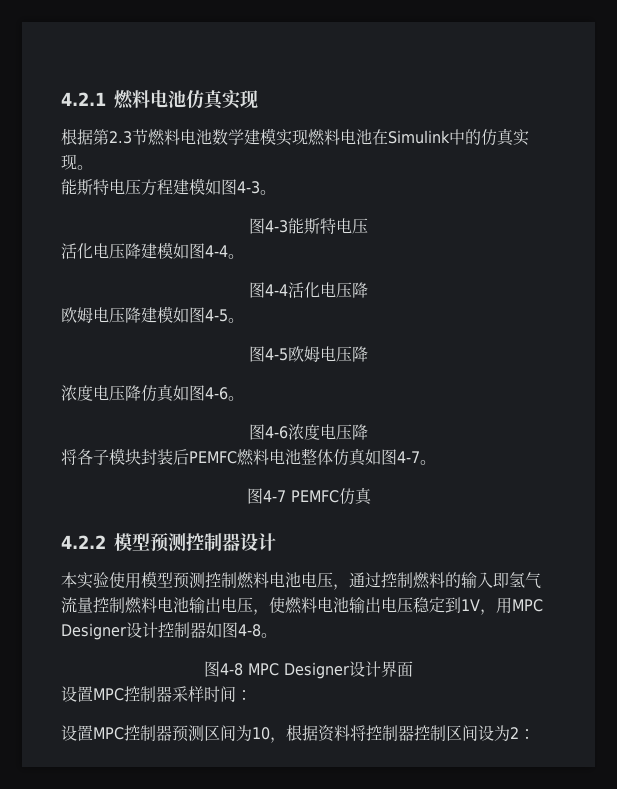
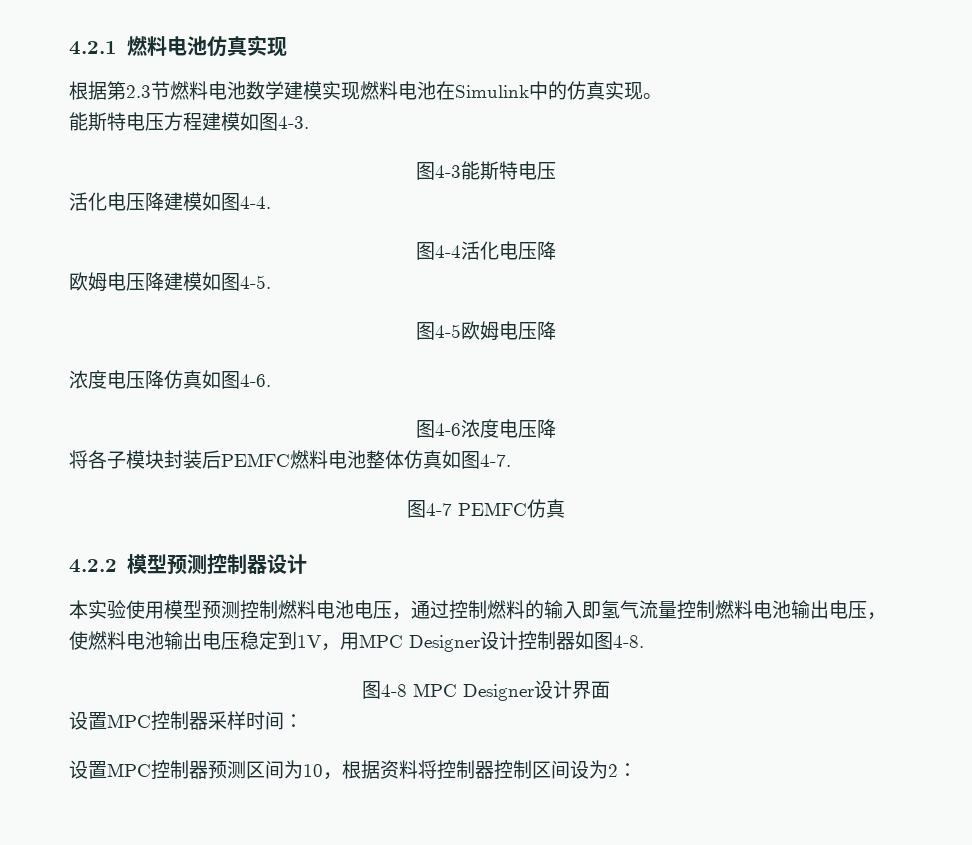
- 能斯特电压方程建模如图4-3。
+ 能斯特电压方程建模如图4-3.
- 活化电压降建模如图4-4。
+ 活化电压降建模如图4-4.
- 欧姆电压降建模如图4-5。
+ 欧姆电压降建模如图4-5.
- 浓度电压降仿真如图4-6。
+ 浓度电压降仿真如图4-6.
- 将各子模块封装后PEMFC燃料电池整体仿真如图4-7。
+ 将各子模块封装后PEMFC燃料电池整体仿真如图4-7.
- 本实验使用模型预测控制燃料电池电压，通过控制燃料的输入即氢气流量控制燃料电池输出电压，使燃料电池输出电压稳定到1V，用MPC Designer设计控制器如图4-8。
+ 本实验使用模型预测控制燃料电池电压，通过控制燃料的输入即氢气流量控制燃料电池输出电压，使燃料电池输出电压稳定到1V，用MPC Designer设计控制器如图4-8.

